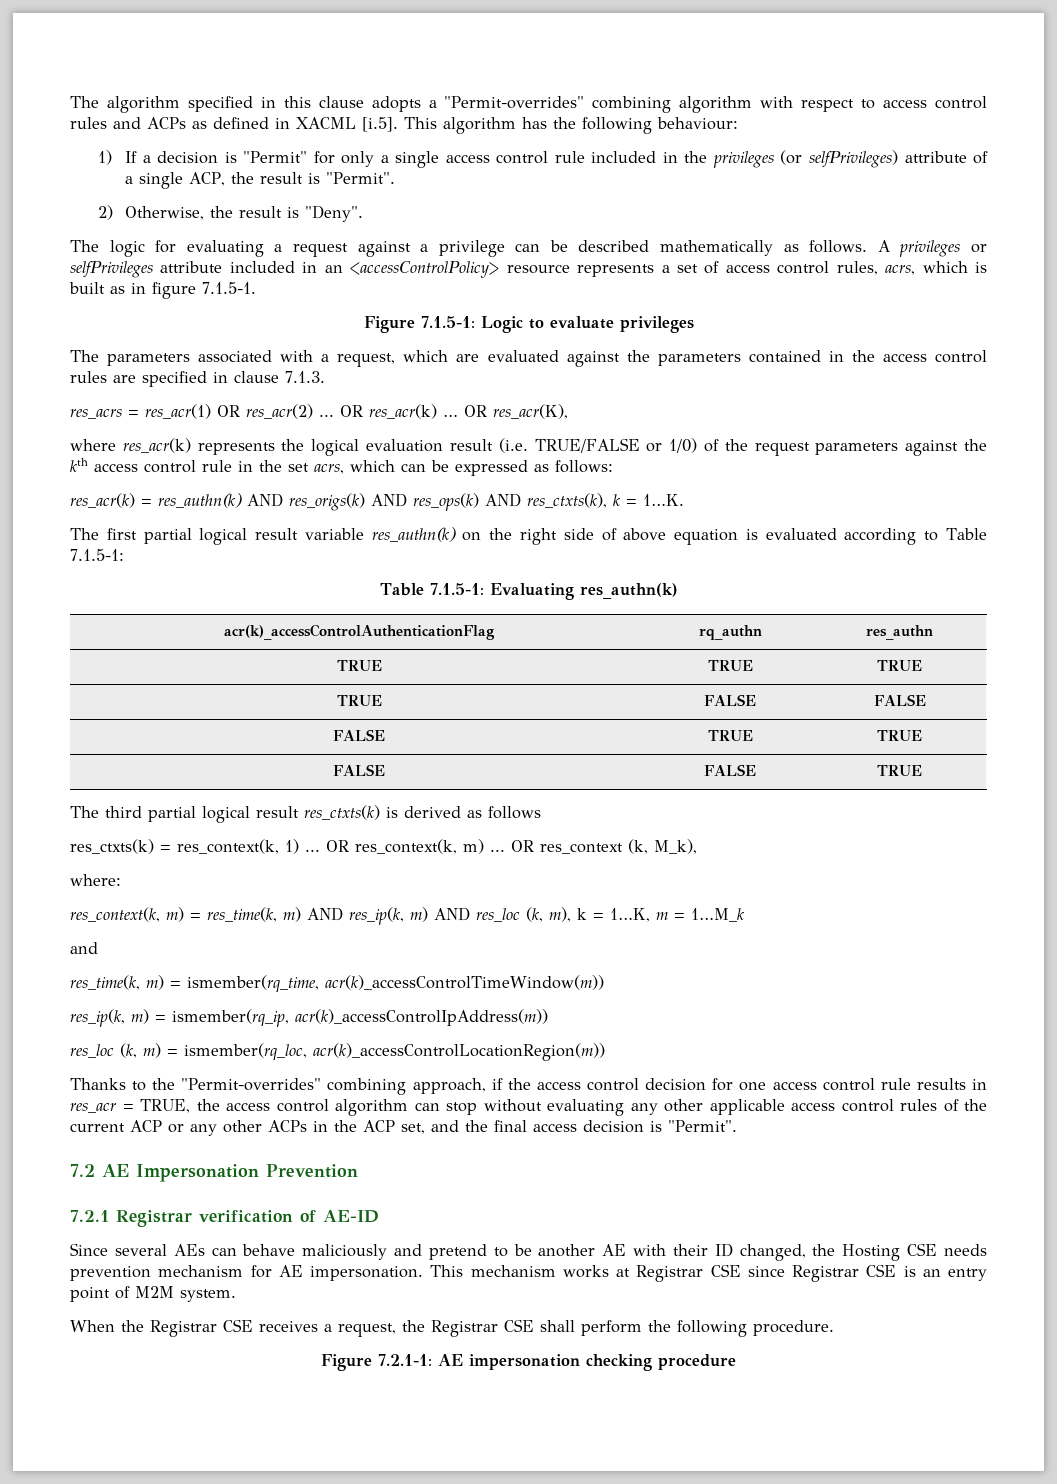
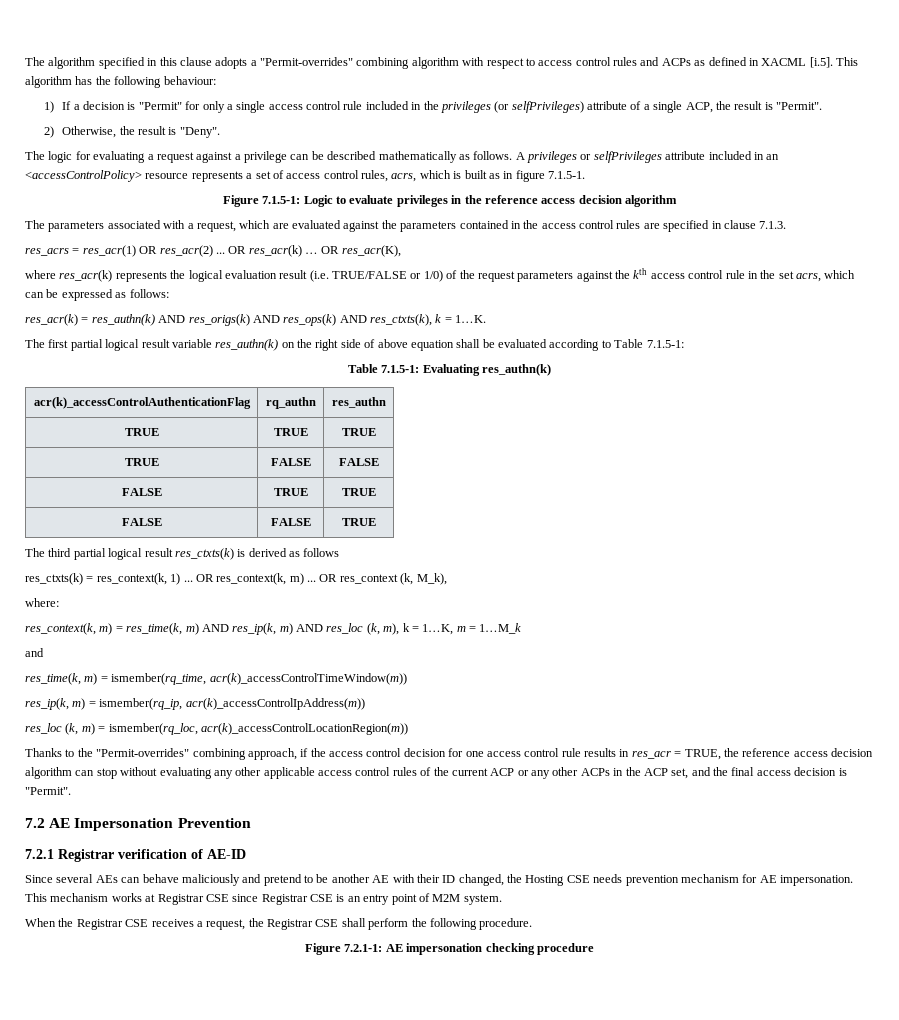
- Figure 7.1.5-1: Logic to evaluate privileges
+ Figure 7.1.5-1: Logic to evaluate privileges in the reference access decision algorithm
- The first partial logical result variable res_authn(k) on the right side of above equation is evaluated according to Table 7.1.5-1:
+ The first partial logical result variable res_authn(k) on the right side of above equation shall be evaluated according to Table 7.1.5-1:
- Thanks to the "Permit-overrides" combining approach, if the access control decision for one access control rule results in res_acr = TRUE, the access control algorithm can stop without evaluating any other applicable access control rules of the current ACP or any other ACPs in the ACP set, and the final access decision is "Permit".
+ Thanks to the "Permit-overrides" combining approach, if the access control decision for one access control rule results in res_acr = TRUE, the reference access decision algorithm can stop without evaluating any other applicable access control rules of the current ACP or any other ACPs in the ACP set, and the final access decision is "Permit".

